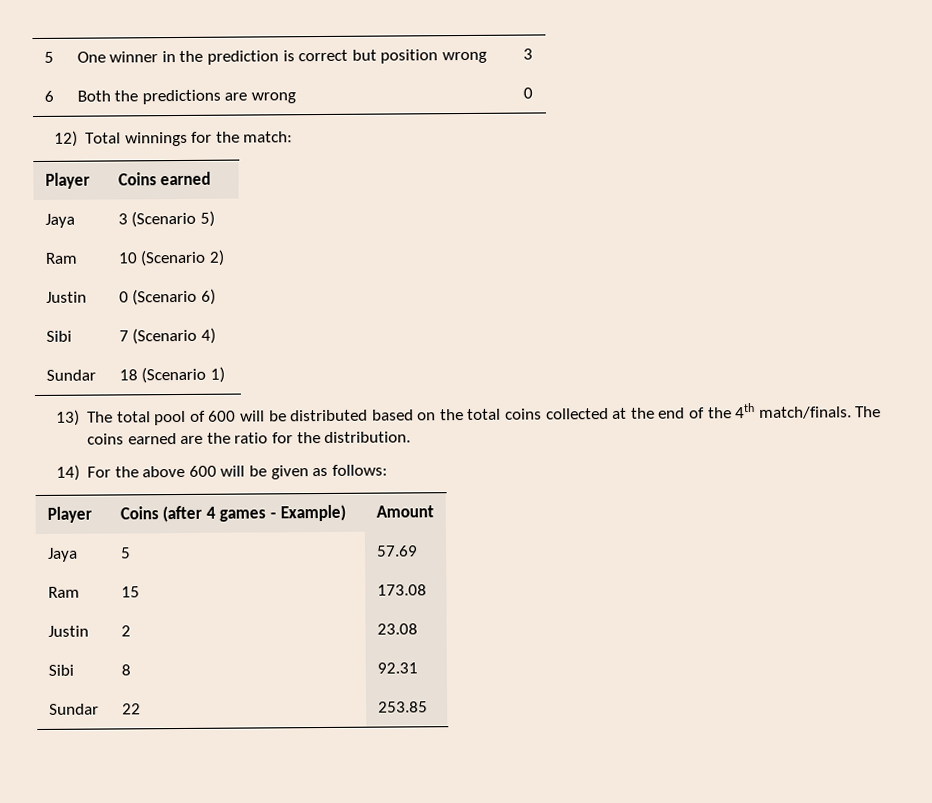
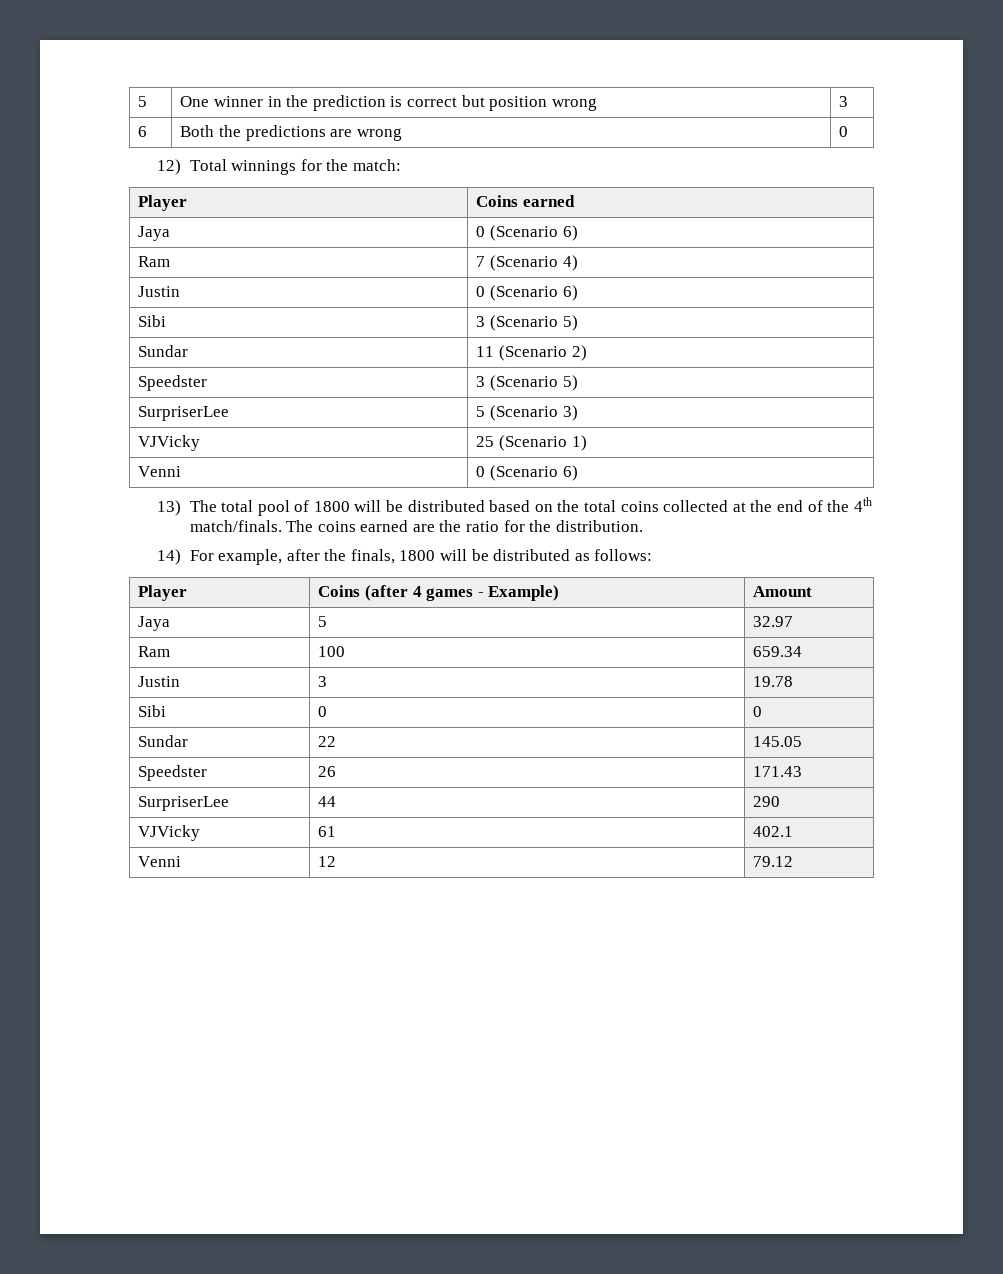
- Jaya | 3 (Scenario 5)
- Ram | 10 (Scenario 2)
+ Jaya | 0 (Scenario 6)
+ Ram | 7 (Scenario 4)
- Sibi | 7 (Scenario 4)
- Sundar | 18 (Scenario 1)
+ Sibi | 3 (Scenario 5)
+ Sundar | 11 (Scenario 2)
+ Speedster | 3 (Scenario 5)
+ SurpriserLee | 5 (Scenario 3)
+ VJVicky | 25 (Scenario 1)
+ Venni | 0 (Scenario 6)
- 13) The total pool of 600 will be distributed based on the total coins collected at the end of the 4th match/finals.
+ 13) The total pool of 1800 will be distributed based on the total coins collected at the end of the 4th match/finals.
- 14) For the above 600 will be given as follows:
+ 14) For example, after the finals, 1800 will be distributed as follows:
- Jaya | 5 | 57.69
- Ram | 15 | 173.08
- Justin | 2 | 23.08
- Sibi | 8 | 92.31
+ Jaya | 5 | 32.97
+ Ram | 100 | 659.34
+ Justin | 3 | 19.78
+ Sibi | 0 | 0
- Sundar | 22 | 253.85
+ Sundar | 22 | 145.05
+ Speedster | 26 | 171.43
+ SurpriserLee | 44 | 290
+ VJVicky | 61 | 402.1
+ Venni | 12 | 79.12

